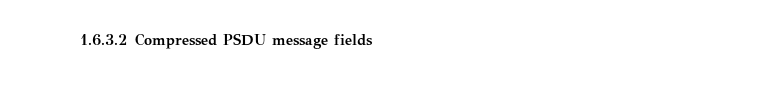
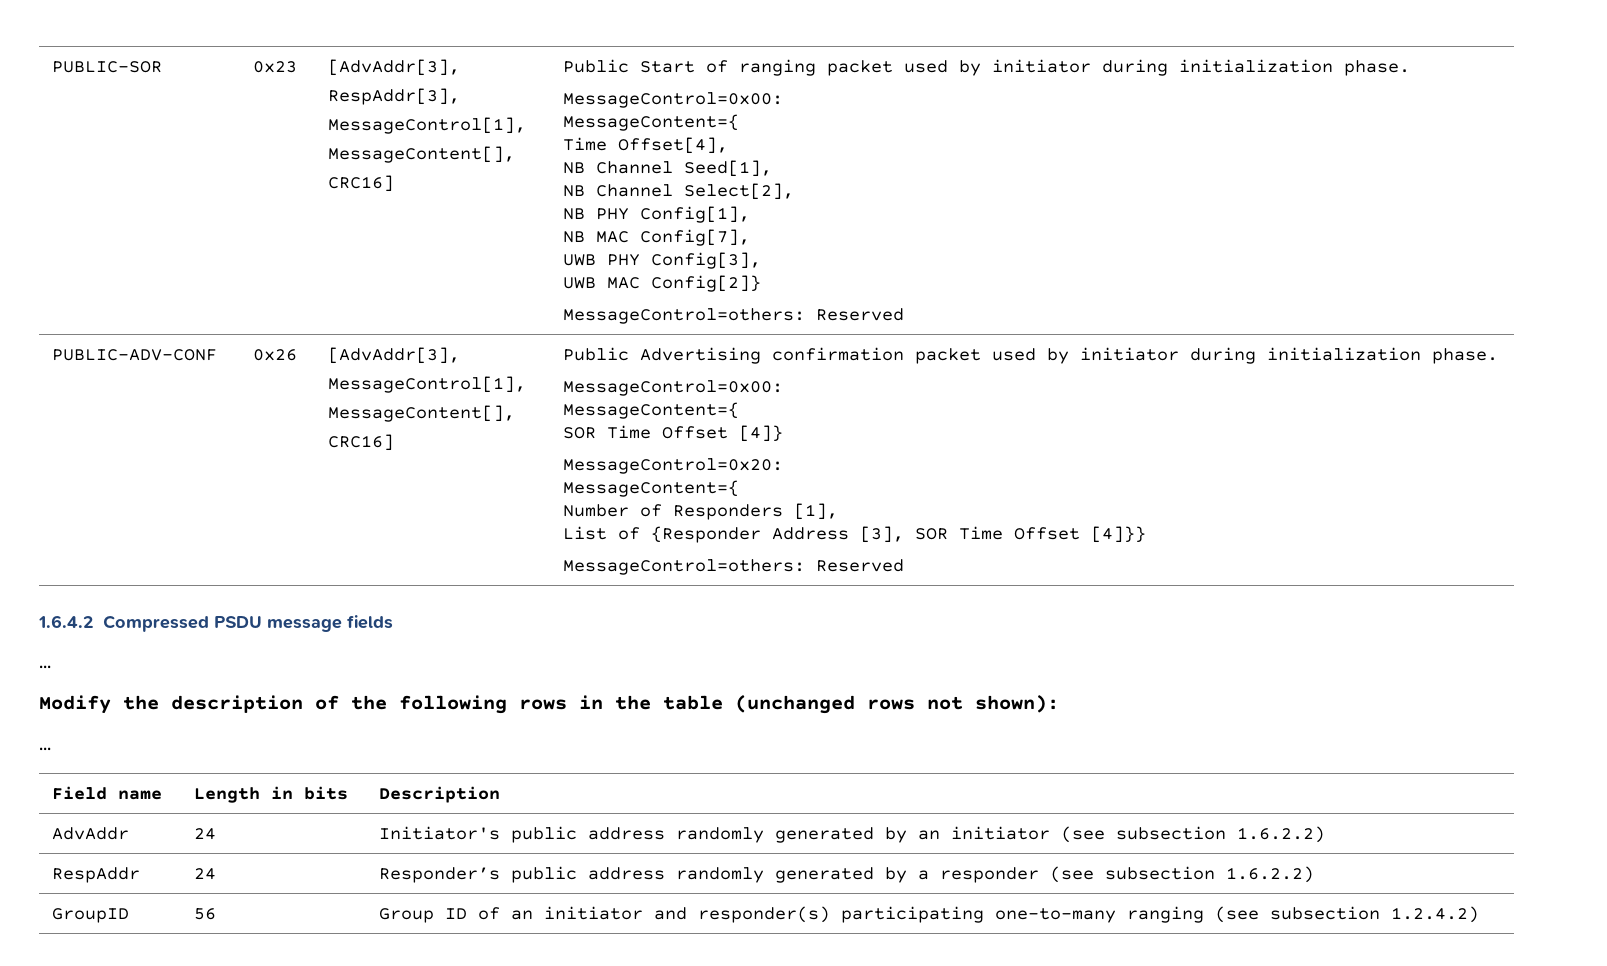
- 1.6.3.2 Compressed PSDU message fields
+ PUBLIC-SOR | 0x23 | [AdvAddr[3],
+ RespAddr[3],
+ MessageControl[1],
+ MessageContent[],
+ CRC16] | Public Start of ranging packet used by initiator during initialization phase.
+ MessageControl=0x00:
+ MessageContent={
+ Time Offset[4],
+ NB Channel Seed[1],
+ NB Channel Select[2],
+ NB PHY Config[1],
+ NB MAC Config[7],
+ UWB PHY Config[3],
+ UWB MAC Config[2]}
+ MessageControl=others: Reserved
+ PUBLIC-ADV-CONF | 0x26 | [AdvAddr[3],
+ MessageControl[1],
+ MessageContent[],
+ CRC16] | Public Advertising confirmation packet used by initiator during initialization phase.
+ MessageControl=0x00:
+ MessageContent={
+ SOR Time Offset [4]}
+ MessageControl=0x20:
+ MessageContent={
+ Number of Responders [1],
+ List of {Responder Address [3], SOR Time Offset [4]}}
+ MessageControl=others: Reserved
+ 1.6.4.2 Compressed PSDU message fields
+ …
+ Modify the description of the following rows in the table (unchanged rows not shown):
+ …
+ Field name | Length in bits | Description
+ AdvAddr | 24 | Initiator's public address randomly generated by an initiator (see subsection 1.6.2.2)
+ RespAddr | 24 | Responder’s public address randomly generated by a responder (see subsection 1.6.2.2)
+ GroupID | 56 | Group ID of an initiator and responder(s) participating one-to-many ranging (see subsection 1.2.4.2)

